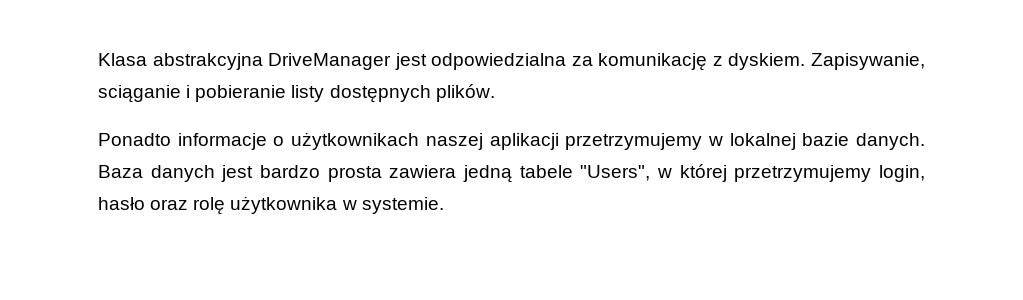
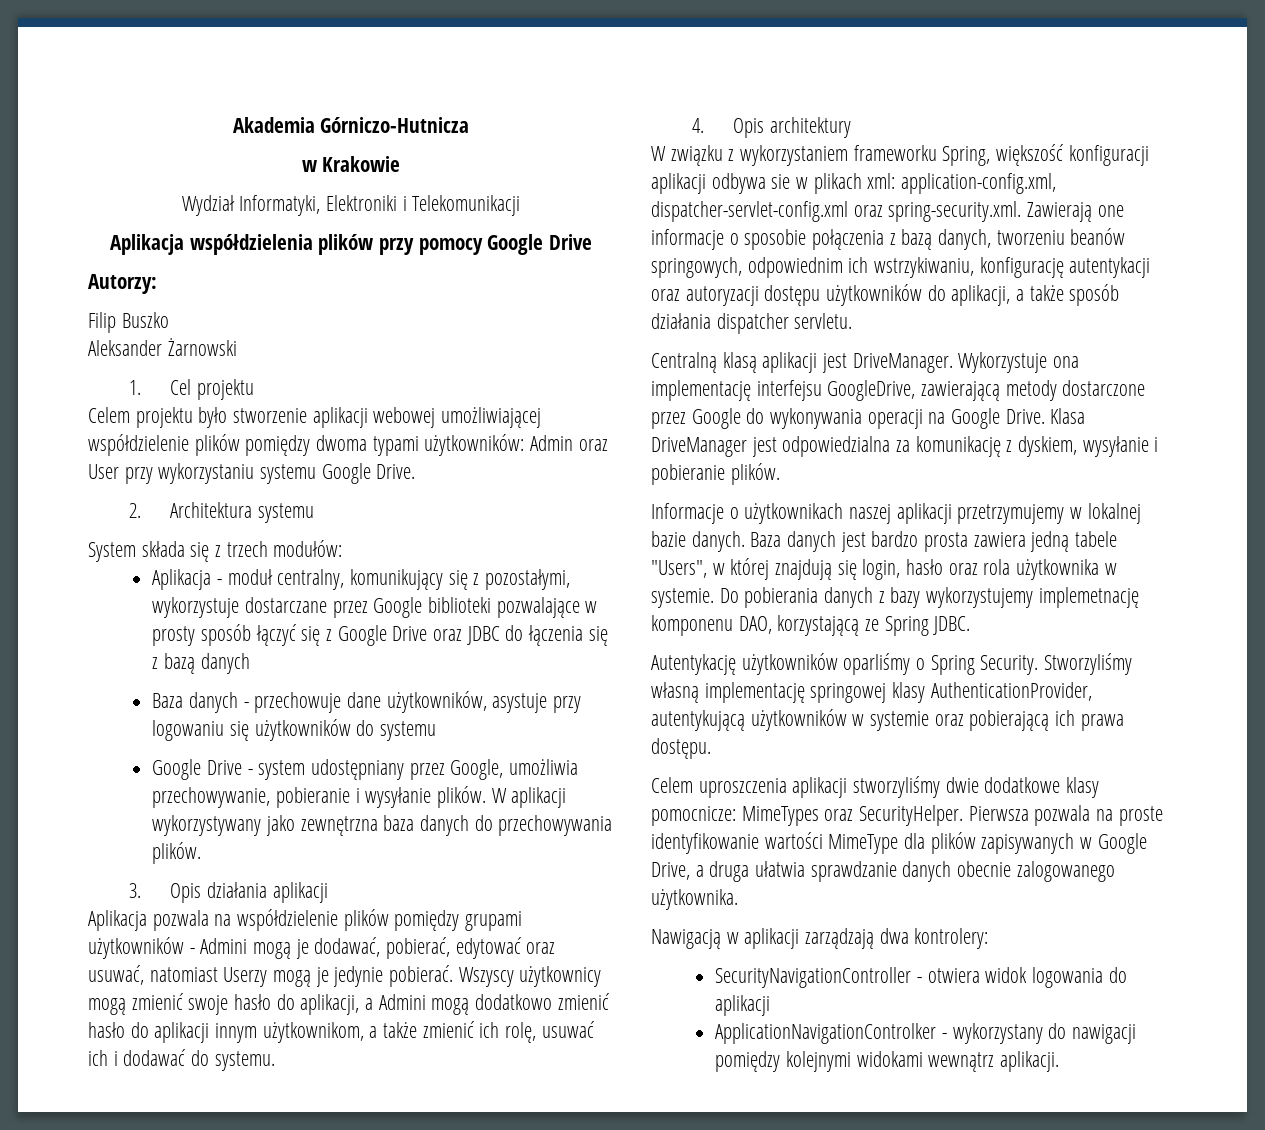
- Klasa abstrakcyjna DriveManager jest odpowiedzialna za komunikację z dyskiem. Zapisywanie, sciąganie i pobieranie listy dostępnych plików.
- Ponadto informacje o użytkownikach naszej aplikacji przetrzymujemy w lokalnej bazie danych.
+ Akademia Górniczo-Hutnicza
+ w Krakowie
+ Wydział Informatyki, Elektroniki i Telekomunikacji
+ Aplikacja współdzielenia plików przy pomocy Google Drive
+ Autorzy:
+ Filip Buszko
+ Aleksander Żarnowski
+ 1. Cel projektu
+ Celem projektu było stworzenie aplikacji webowej umożliwiającej współdzielenie plików pomiędzy dwoma typami użytkowników: Admin oraz User przy wykorzystaniu systemu Google Drive.
+ 2. Architektura systemu
+ System składa się z trzech modułów:
+ Aplikacja - moduł centralny, komunikujący się z pozostałymi, wykorzystuje dostarczane przez Google biblioteki pozwalające w prosty sposób łączyć się z Google Drive oraz JDBC do łączenia się z bazą danych
+ Baza danych - przechowuje dane użytkowników, asystuje przy logowaniu się użytkowników do systemu
+ Google Drive - system udostępniany przez Google, umożliwia przechowywanie, pobieranie i wysyłanie plików. W aplikacji wykorzystywany jako zewnętrzna baza danych do przechowywania plików.
+ 3. Opis działania aplikacji
+ Aplikacja pozwala na współdzielenie plików pomiędzy grupami użytkowników - Admini mogą je dodawać, pobierać, edytować oraz usuwać, natomiast Userzy mogą je jedynie pobierać. Wszyscy użytkownicy mogą zmienić swoje hasło do aplikacji, a Admini mogą dodatkowo zmienić hasło do aplikacji innym użytkownikom, a także zmienić ich rolę, usuwać ich i dodawać do systemu.
+ 4. Opis architektury
+ W związku z wykorzystaniem frameworku Spring, większość konfiguracji aplikacji odbywa sie w plikach xml: application-config.xml, dispatcher-servlet-config.xml oraz spring-security.xml. Zawierają one informacje o sposobie połączenia z bazą danych, tworzeniu beanów springowych, odpowiednim ich wstrzykiwaniu, konfigurację autentykacji oraz autoryzacji dostępu użytkowników do aplikacji, a także sposób działania dispatcher servletu.
+ Centralną klasą aplikacji jest DriveManager. Wykorzystuje ona implementację interfejsu GoogleDrive, zawierającą metody dostarczone przez Google do wykonywania operacji na Google Drive. Klasa DriveManager jest odpowiedzialna za komunikację z dyskiem, wysyłanie i pobieranie plików.
+ Informacje o użytkownikach naszej aplikacji przetrzymujemy w lokalnej bazie danych.
- Baza danych jest bardzo prosta zawiera jedną tabele "Users", w której przetrzymujemy login, hasło oraz rolę użytkownika w systemie.
+ Baza danych jest bardzo prosta zawiera jedną tabele "Users", w której znajdują się login, hasło oraz rola użytkownika w systemie.
+ Do pobierania danych z bazy wykorzystujemy implemetnację komponenu DAO, korzystającą ze Spring JDBC.
+ Autentykację użytkowników oparliśmy o Spring Security. Stworzyliśmy własną implementację springowej klasy AuthenticationProvider, autentykującą użytkowników w systemie oraz pobierającą ich prawa dostępu.
+ Celem uproszczenia aplikacji stworzyliśmy dwie dodatkowe klasy pomocnicze: MimeTypes oraz SecurityHelper. Pierwsza pozwala na proste identyfikowanie wartości MimeType dla plików zapisywanych w Google Drive, a druga ułatwia sprawdzanie danych obecnie zalogowanego użytkownika.
+ Nawigacją w aplikacji zarządzają dwa kontrolery:
+ SecurityNavigationController - otwiera widok logowania do aplikacji
+ ApplicationNavigationControlker - wykorzystany do nawigacji pomiędzy kolejnymi widokami wewnątrz aplikacji.

